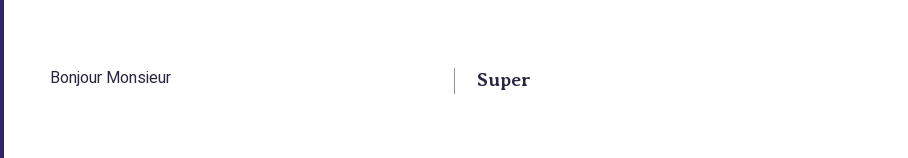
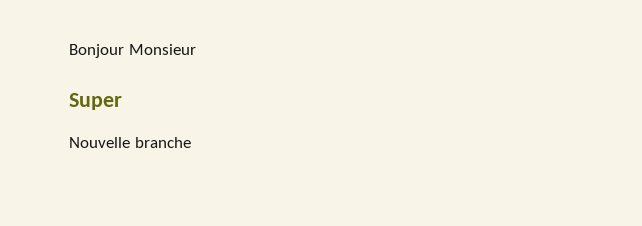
+ Nouvelle branche

